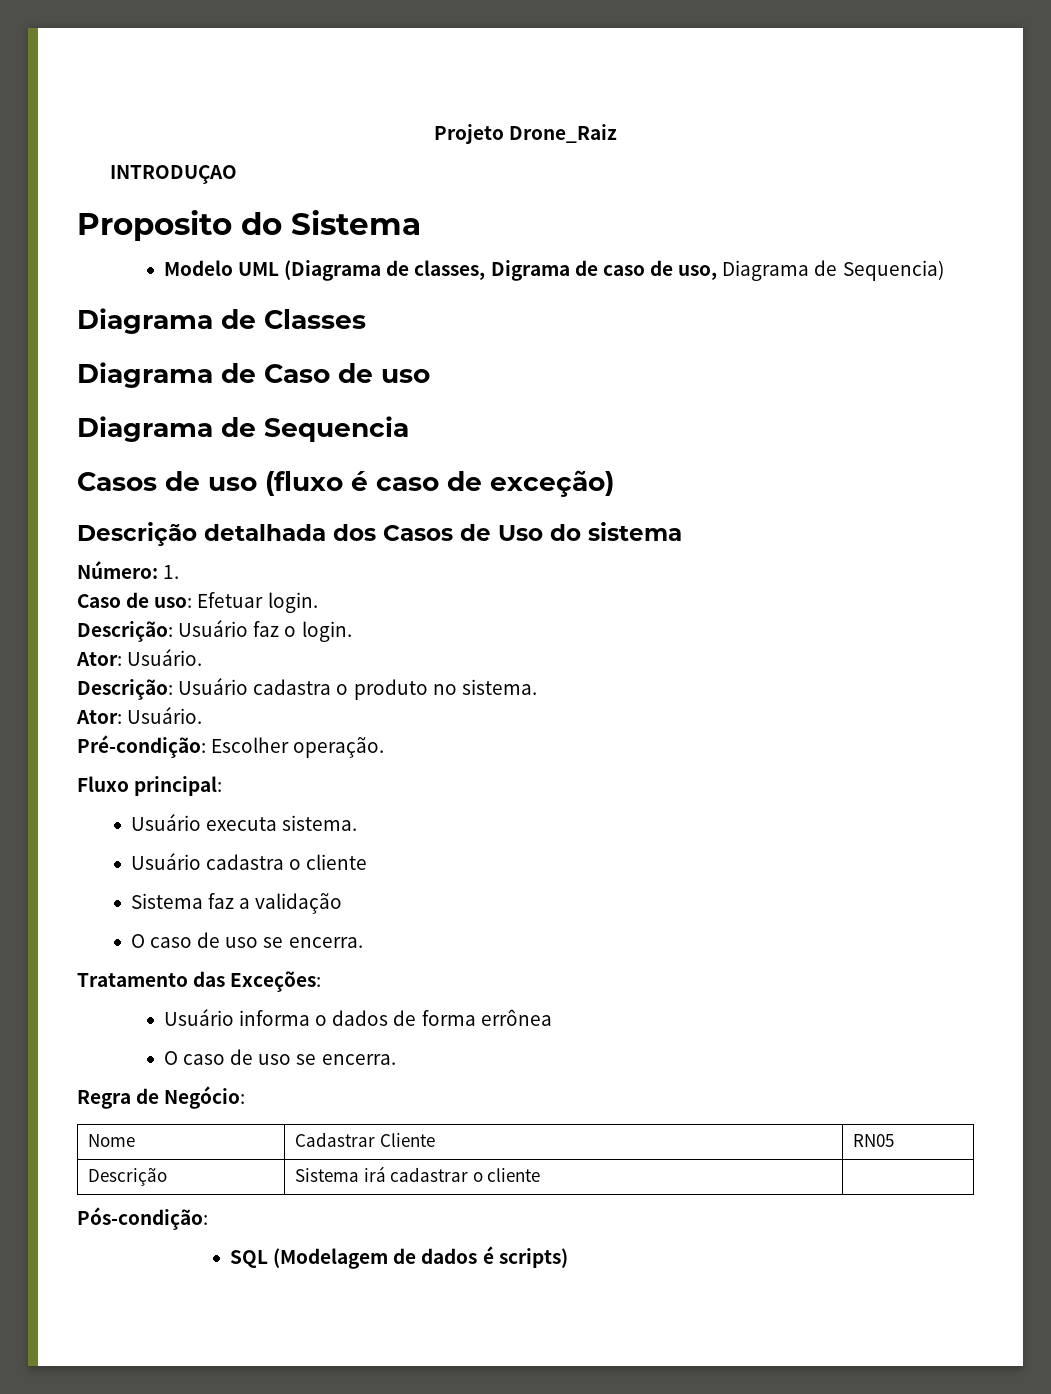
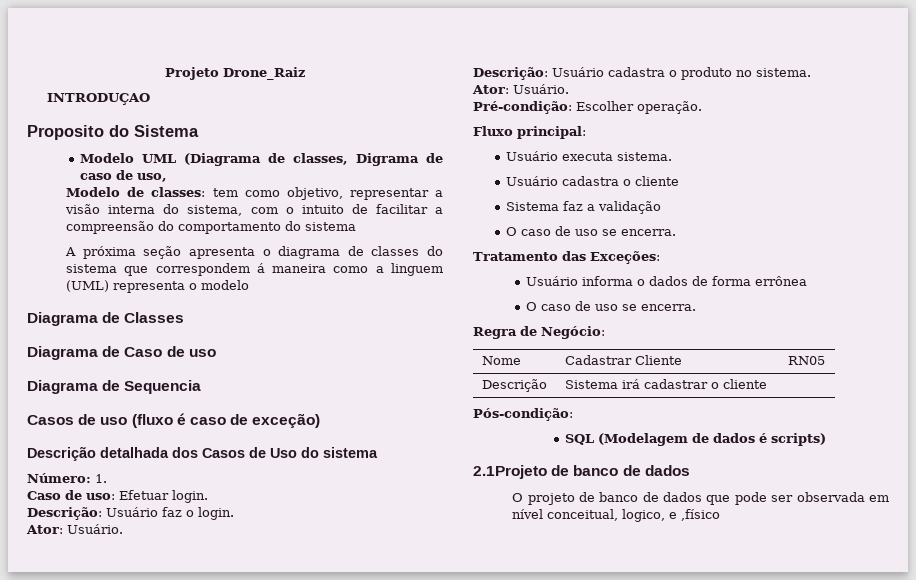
- Modelo UML (Diagrama de classes, Digrama de caso de uso, Diagrama de Sequencia)
+ Modelo UML (Diagrama de classes, Digrama de caso de uso,
+ Modelo de classes: tem como objetivo, representar a visão interna do sistema, com o intuito de facilitar a compreensão do comportamento do sistema
+ A próxima seção apresenta o diagrama de classes do sistema que correspondem á maneira como a linguem (UML) representa o modelo
+ 2.1Projeto de banco de dados
+ O projeto de banco de dados que pode ser observada em nível conceitual, logico, e ,físico

